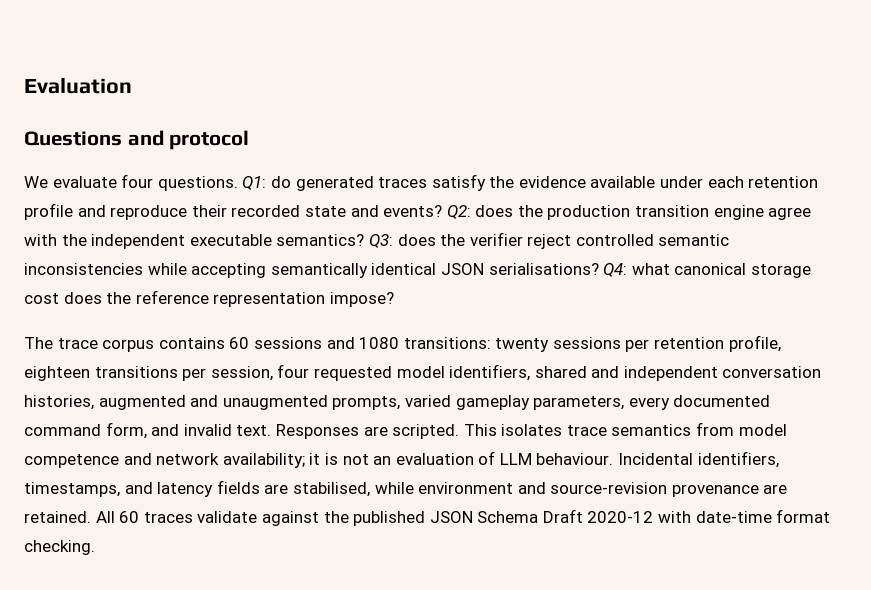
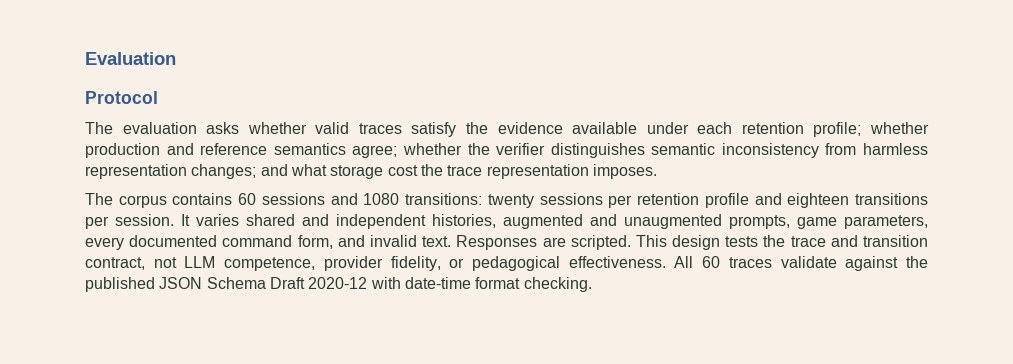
- Questions and protocol
- We evaluate four questions. Q1: do generated traces satisfy the evidence available under each retention profile and reproduce their recorded state and events? Q2: does the production transition engine agree with the independent executable semantics? Q3: does the verifier reject controlled semantic inconsistencies while accepting semantically identical JSON serialisations? Q4: what canonical storage cost does the reference representation impose?
- The trace corpus contains 60 sessions and 1080 transitions: twenty sessions per retention profile, eighteen transitions per session, four requested model identifiers, shared and independent conversation histories, augmented and unaugmented prompts, varied gameplay parameters, every documented command form, and invalid text.
+ Protocol
+ The evaluation asks whether valid traces satisfy the evidence available under each retention profile; whether production and reference semantics agree; whether the verifier distinguishes semantic inconsistency from harmless representation changes; and what storage cost the trace representation imposes.
+ The corpus contains 60 sessions and 1080 transitions: twenty sessions per retention profile and eighteen transitions per session. It varies shared and independent histories, augmented and unaugmented prompts, game parameters, every documented command form, and invalid text.
- This isolates trace semantics from model competence and network availability; it is not an evaluation of LLM behaviour. Incidental identifiers, timestamps, and latency fields are stabilised, while environment and source-revision provenance are retained.
+ This design tests the trace and transition contract, not LLM competence, provider fidelity, or pedagogical effectiveness.

